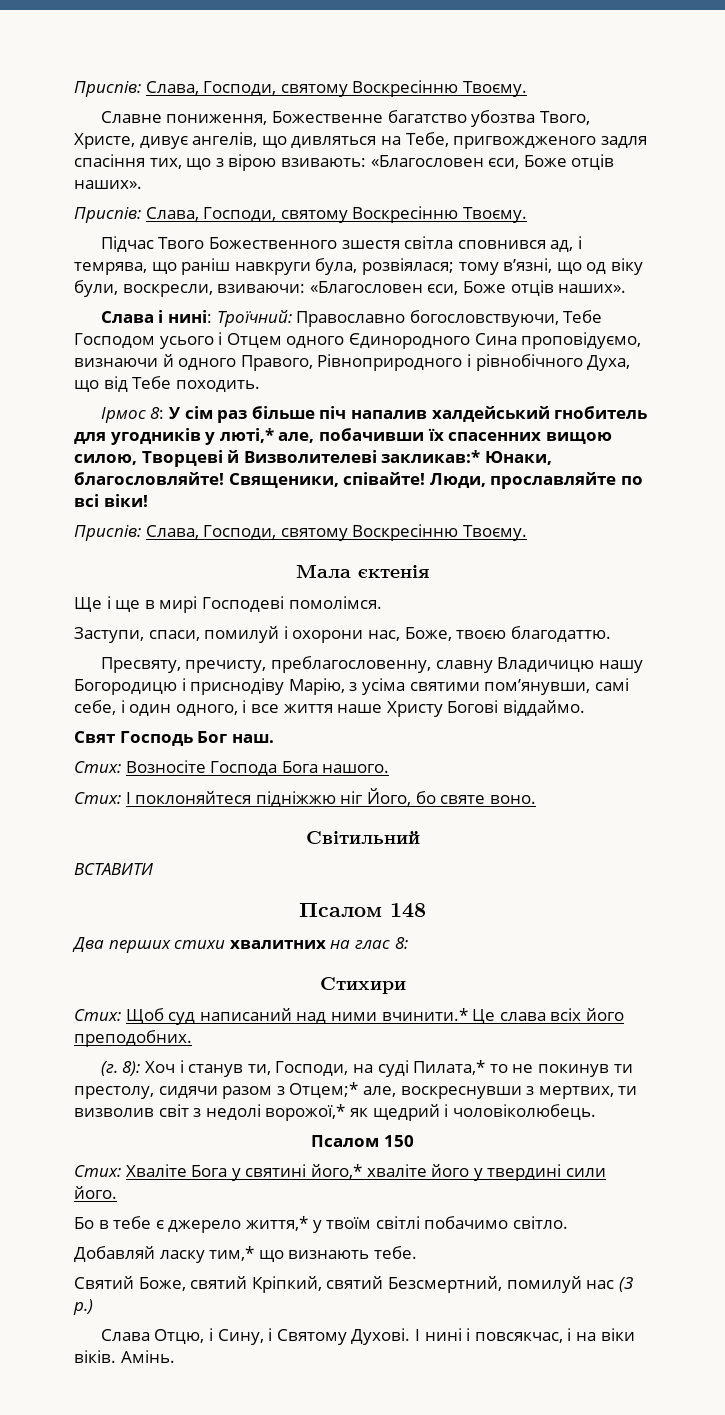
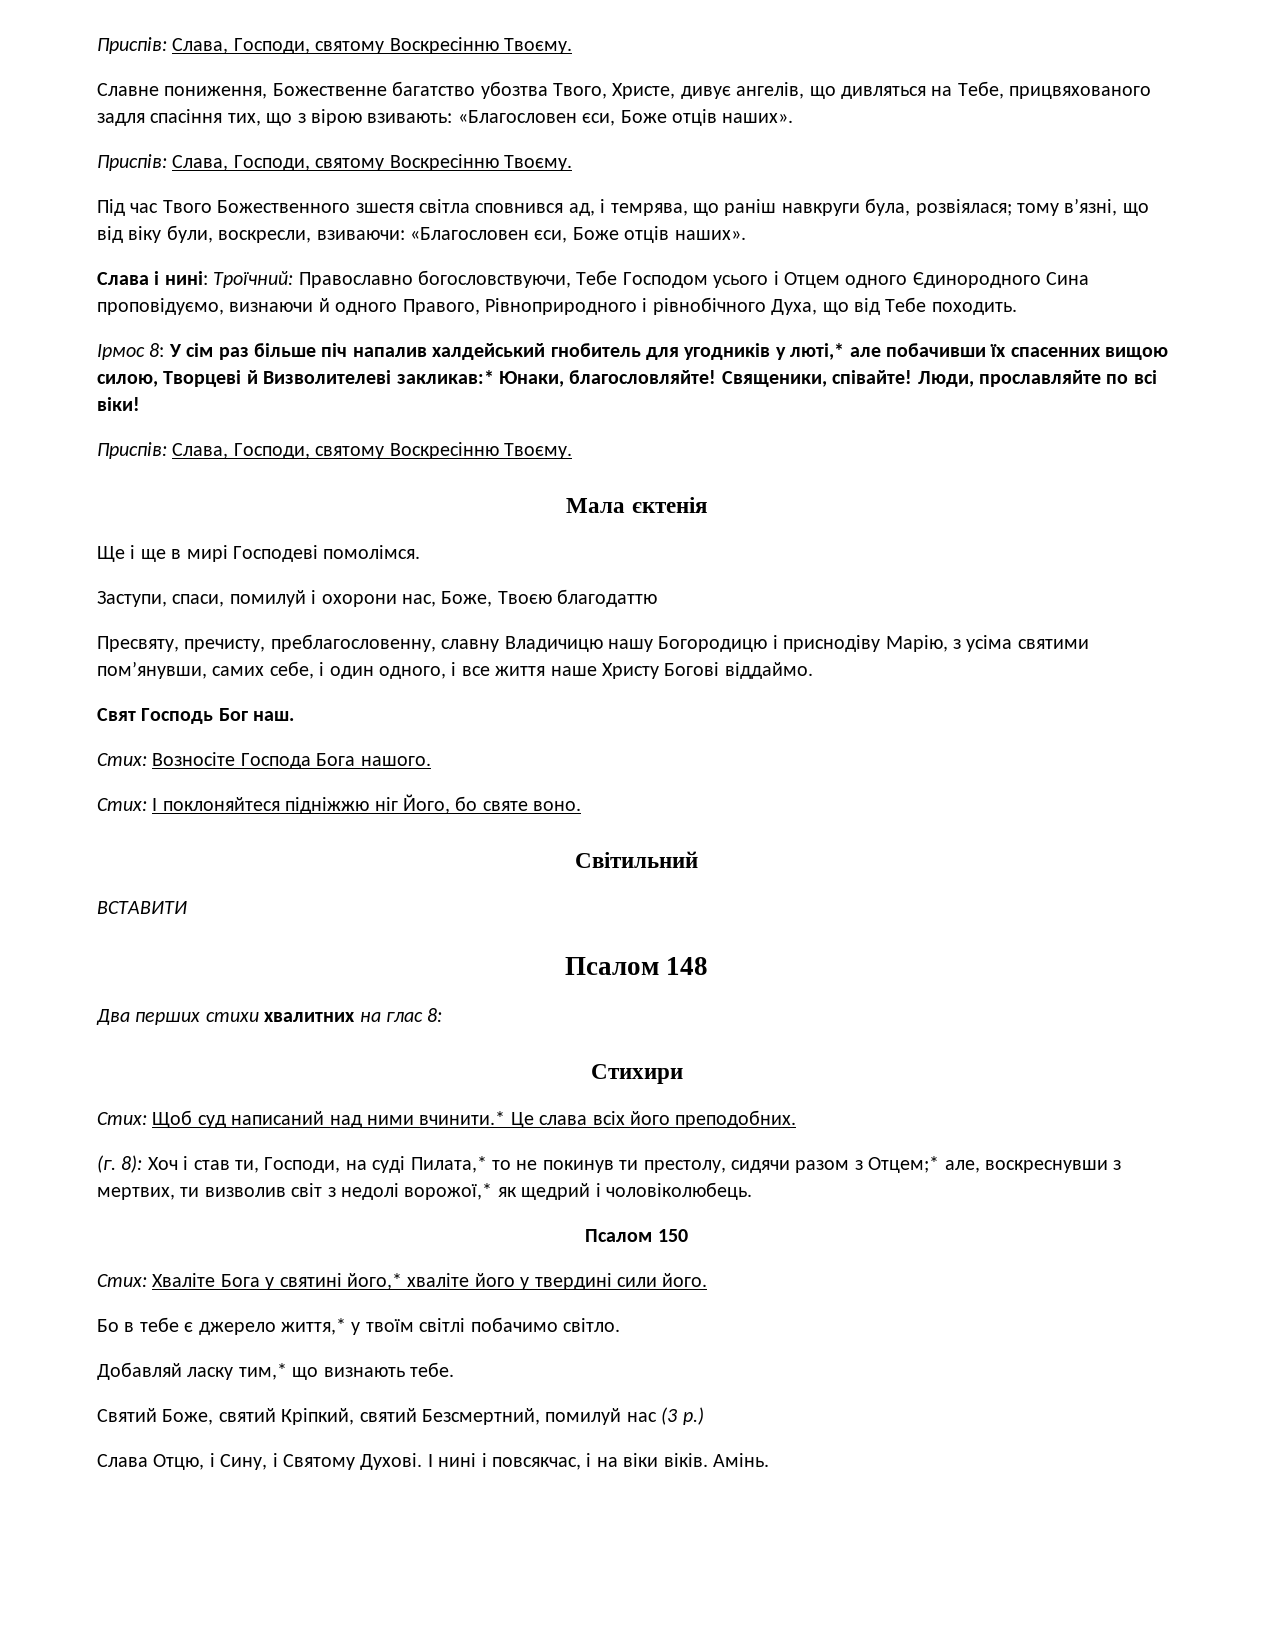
- Славне пониження, Божественне багатство убозтва Твого, Христе, дивує ангелів, що дивляться на Тебе, пригвождженого задля спасіння тих, що з вірою взивають: «Благословен єси, Боже отців наших».
+ Славне пониження, Божественне багатство убозтва Твого, Христе, дивує ангелів, що дивляться на Тебе, прицвяхованого задля спасіння тих, що з вірою взивають: «Благословен єси, Боже отців наших».
- Підчас Твого Божественного зшестя світла сповнився ад, і темрява, що раніш навкруги була, розвіялася; тому в’язні, що од віку були, воскресли, взиваючи: «Благословен єси, Боже отців наших».
+ Під час Твого Божественного зшестя світла сповнився ад, і темрява, що раніш навкруги була, розвіялася; тому в’язні, що від віку були, воскресли, взиваючи: «Благословен єси, Боже отців наших».
- Ірмос 8: У сім раз більше піч напалив халдейський гнобитель для угодників у люті,* але, побачивши їх спасенних вищою силою, Творцеві й Визволителеві закликав:* Юнаки, благословляйте!
+ Ірмос 8: У сім раз більше піч напалив халдейський гнобитель для угодників у люті,* але побачивши їх спасенних вищою силою, Творцеві й Визволителеві закликав:* Юнаки, благословляйте!
- Заступи, спаси, помилуй і охорони нас, Боже, твоєю благодаттю.
+ Заступи, спаси, помилуй і охорони нас, Боже, Твоєю благодаттю
- Пресвяту, пречисту, преблагословенну, славну Владичицю нашу Богородицю і приснодіву Марію, з усіма святими пом’янувши, самі себе, і один одного, і все життя наше Христу Богові віддаймо.
+ Пресвяту, пречисту, преблагословенну, славну Владичицю нашу Богородицю і приснодіву Марію, з усіма святими пом’янувши, самих себе, і один одного, і все життя наше Христу Богові віддаймо.
- (г. 8): Хоч і станув ти, Господи, на суді Пилата,* то не покинув ти престолу, сидячи разом з Отцем;* але, воскреснувши з мертвих, ти визволив світ з недолі ворожої,* як щедрий і чоловіколюбець.
+ (г. 8): Хоч і став ти, Господи, на суді Пилата,* то не покинув ти престолу, сидячи разом з Отцем;* але, воскреснувши з мертвих, ти визволив світ з недолі ворожої,* як щедрий і чоловіколюбець.

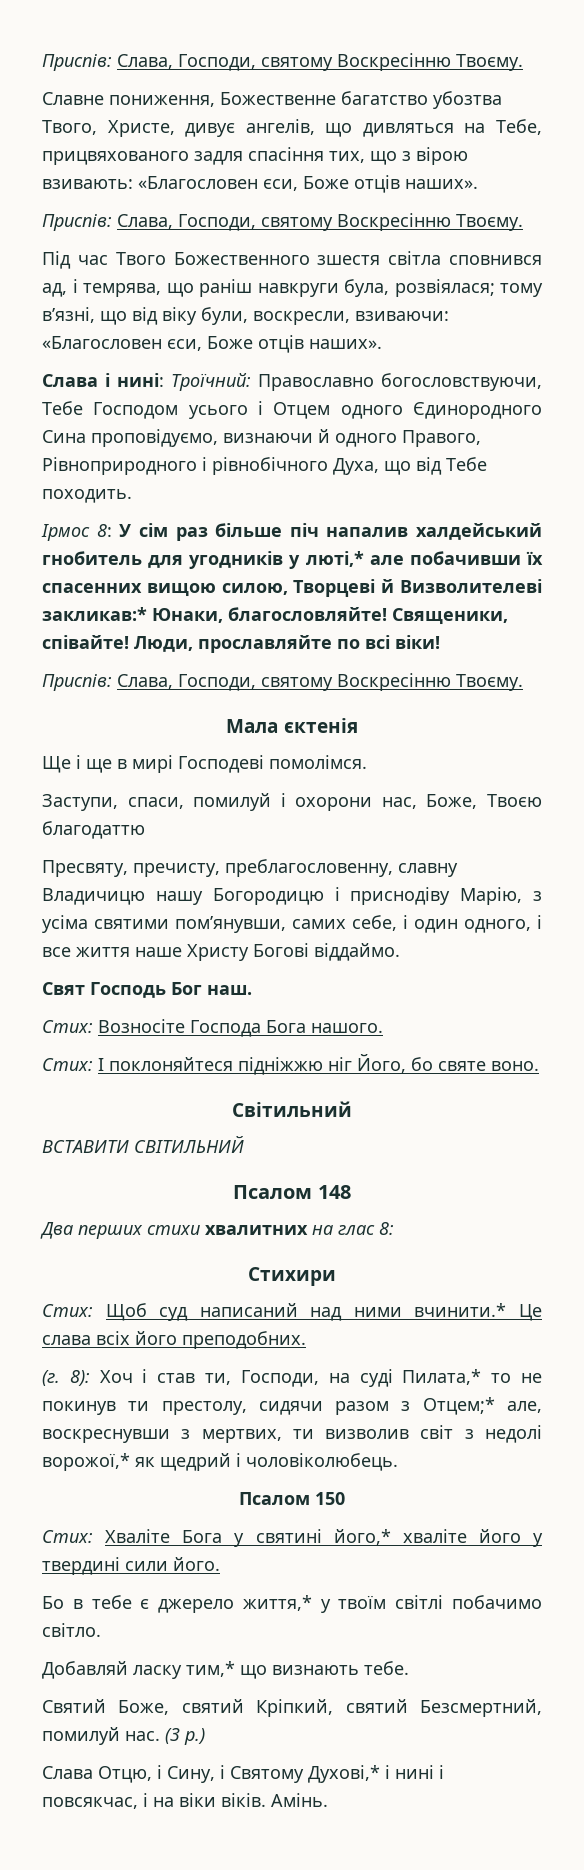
- ВСТАВИТИ
+ ВСТАВИТИ СВІТИЛЬНИЙ
- Святий Боже, святий Кріпкий, святий Безсмертний, помилуй нас (3 р.)
+ Святий Боже, святий Кріпкий, святий Безсмертний, помилуй нас. (3 р.)
- Слава Отцю, і Сину, і Святому Духові. І нині і повсякчас, і на віки віків.
+ Слава Отцю, і Сину, і Святому Духові,* і нині і повсякчас, і на віки віків.

